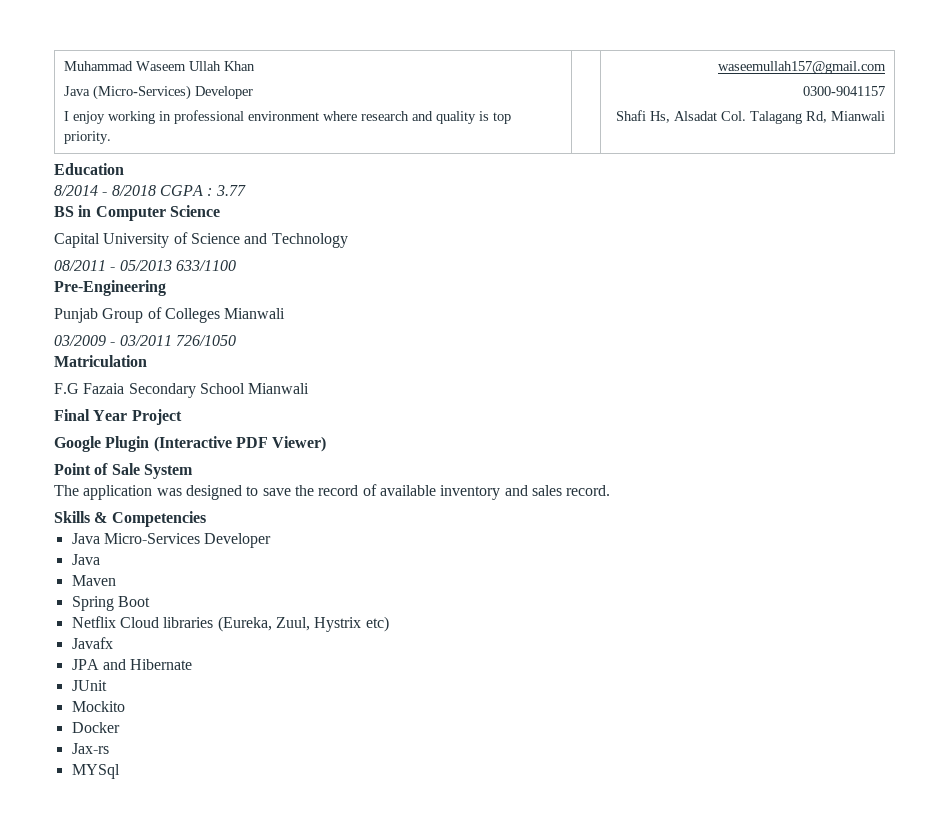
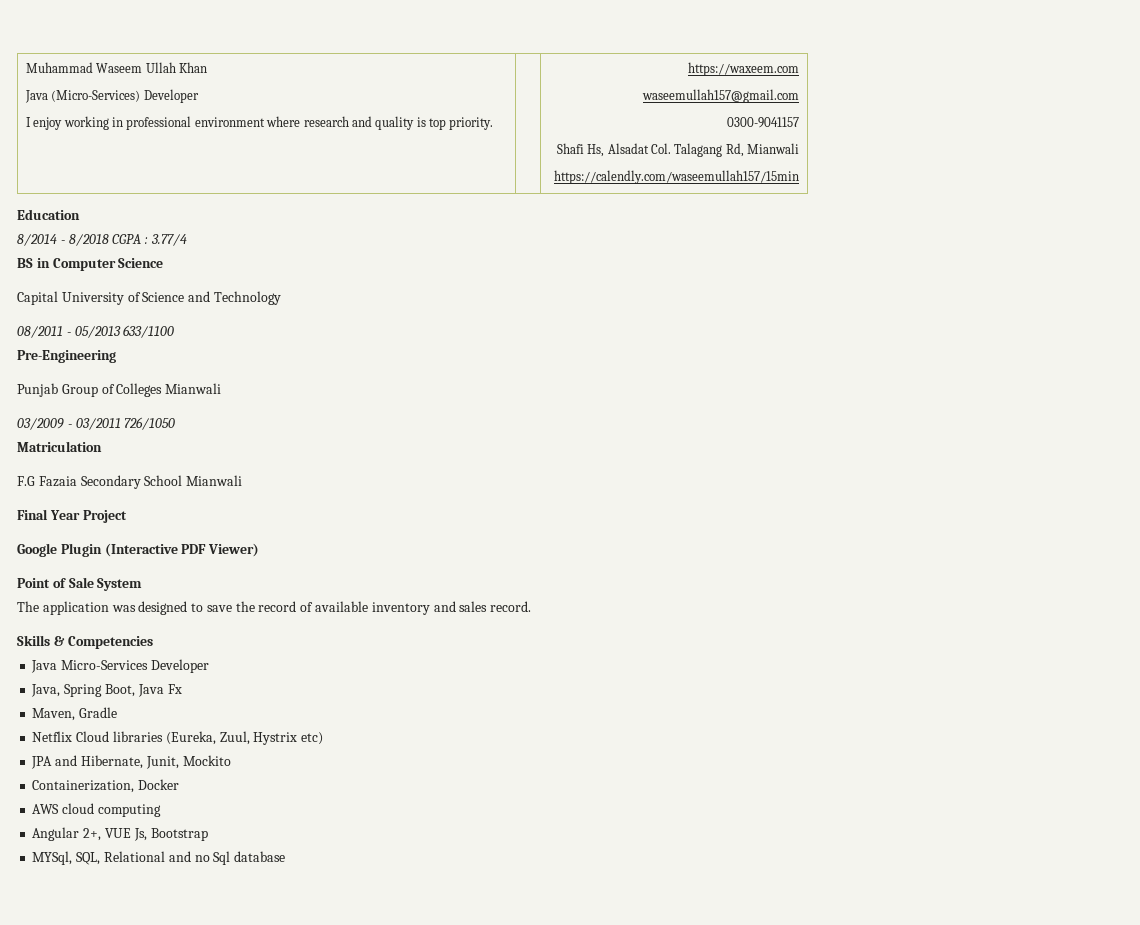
  Muhammad Waseem Ullah Khan
  Java (Micro-Services) Developer
- I enjoy working in professional environment where research and quality is top priority. | | waseemullah157@gmail.com
+ I enjoy working in professional environment where research and quality is top priority. | | https://waxeem.com
+ waseemullah157@gmail.com
  0300-9041157
  Shafi Hs, Alsadat Col. Talagang Rd, Mianwali
+ https://calendly.com/waseemullah157/15min
- 8/2014 - 8/2018 CGPA : 3.77
+ 8/2014 - 8/2018 CGPA : 3.77/4
  Java Micro-Services Developer
- Java
- Maven
- Spring Boot
+ Java, Spring Boot, Java Fx
+ Maven, Gradle
- Javafx
- JPA and Hibernate
- JUnit
- Mockito
+ JPA and Hibernate, Junit, Mockito
- Docker
+ Containerization, Docker
- Jax-rs
- MYSql
+ AWS cloud computing
+ Angular 2+, VUE Js, Bootstrap
+ MYSql, SQL, Relational and no Sql database

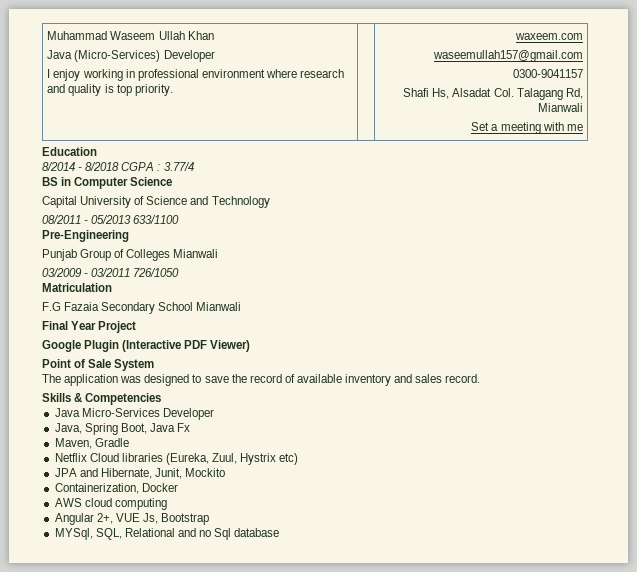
  Muhammad Waseem Ullah Khan
  Java (Micro-Services) Developer
- I enjoy working in professional environment where research and quality is top priority. | | https://waxeem.com
+ I enjoy working in professional environment where research and quality is top priority. | | waxeem.com
  waseemullah157@gmail.com
  0300-9041157
  Shafi Hs, Alsadat Col. Talagang Rd, Mianwali
- https://calendly.com/waseemullah157/15min
+ Set a meeting with me

